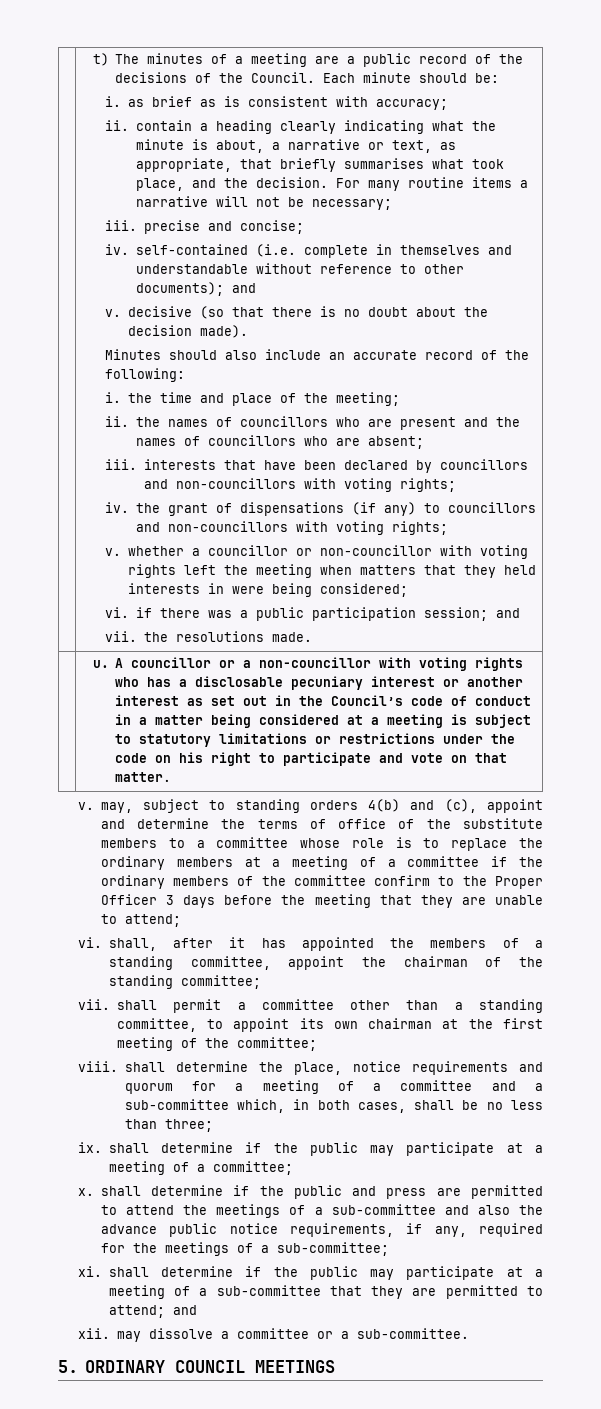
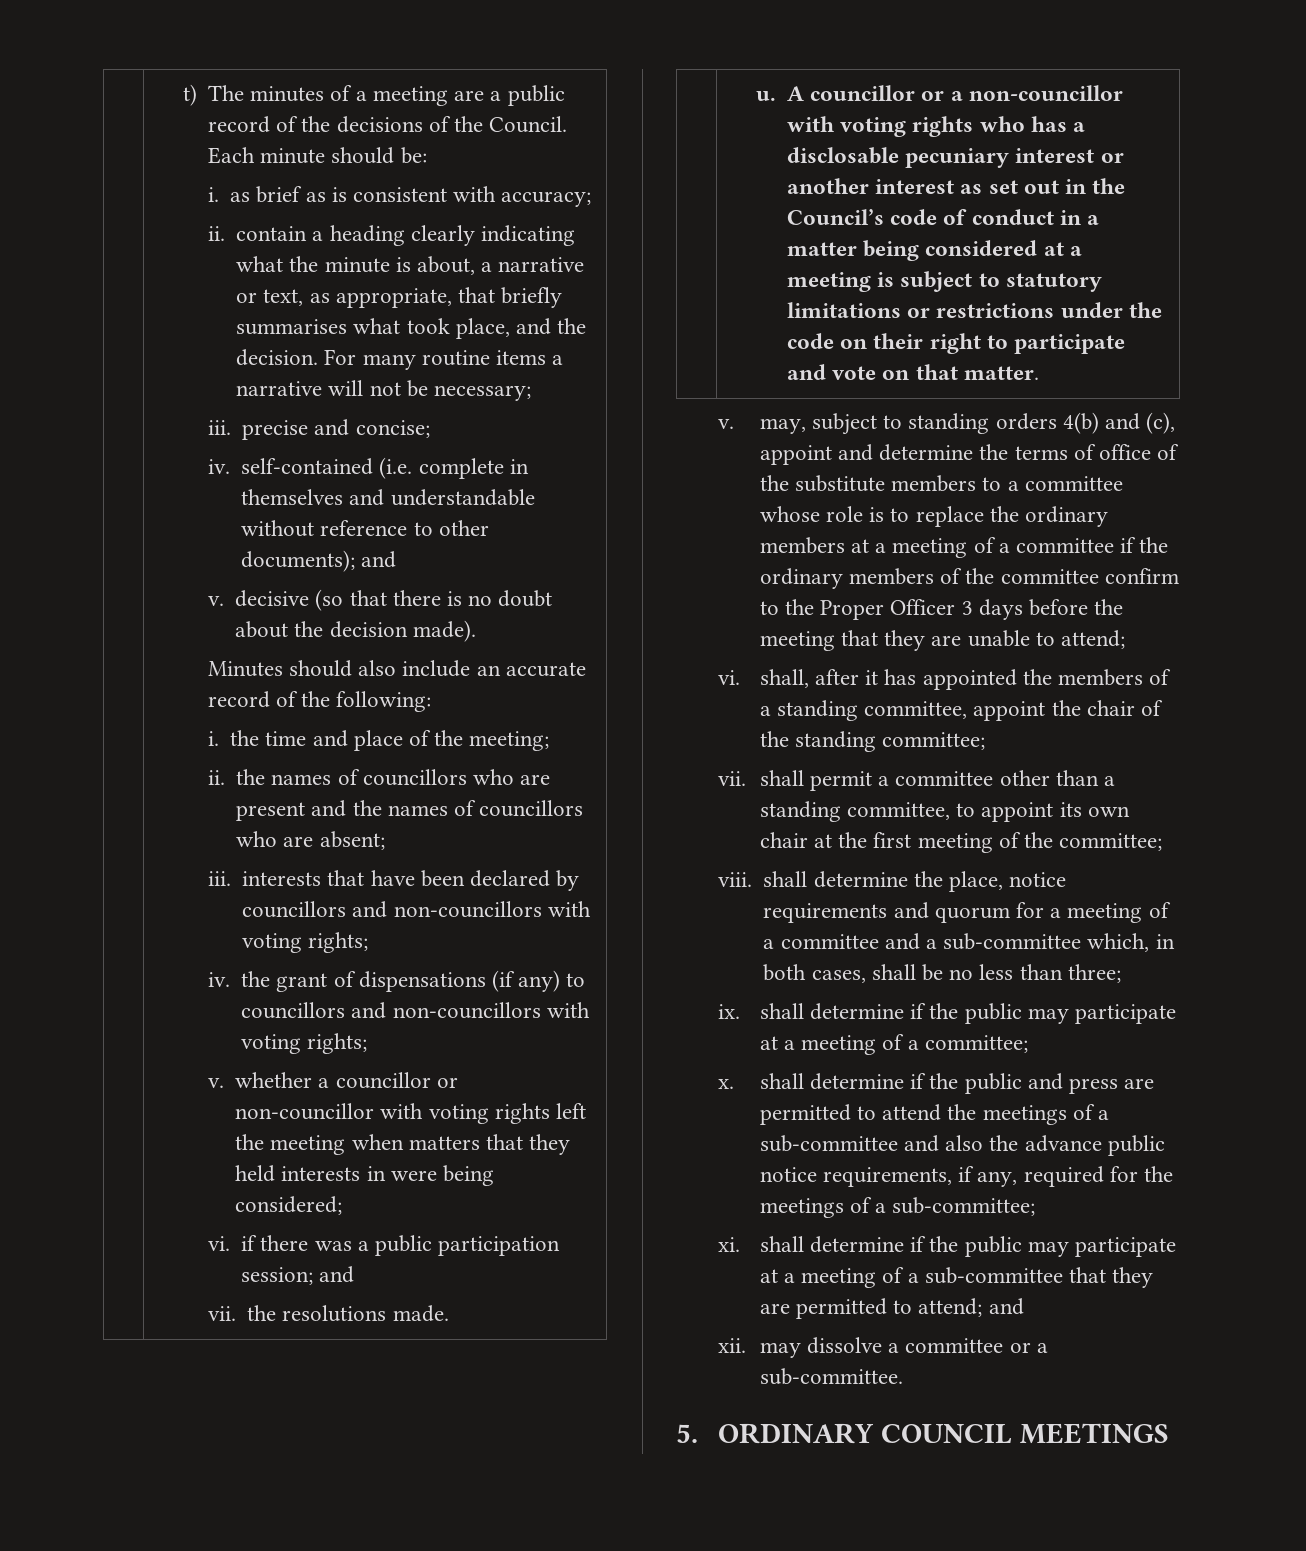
- A councillor or a non-councillor with voting rights who has a disclosable pecuniary interest or another interest as set out in the Council’s code of conduct in a matter being considered at a meeting is subject to statutory limitations or restrictions under the code on his right to participate and vote on that matter.
+ A councillor or a non-councillor with voting rights who has a disclosable pecuniary interest or another interest as set out in the Council’s code of conduct in a matter being considered at a meeting is subject to statutory limitations or restrictions under the code on their right to participate and vote on that matter.
- vi. shall, after it has appointed the members of a standing committee, appoint the chairman of the standing committee;
+ vi. shall, after it has appointed the members of a standing committee, appoint the chair of the standing committee;
- vii. shall permit a committee other than a standing committee, to appoint its own chairman at the first meeting of the committee;
+ vii. shall permit a committee other than a standing committee, to appoint its own chair at the first meeting of the committee;

